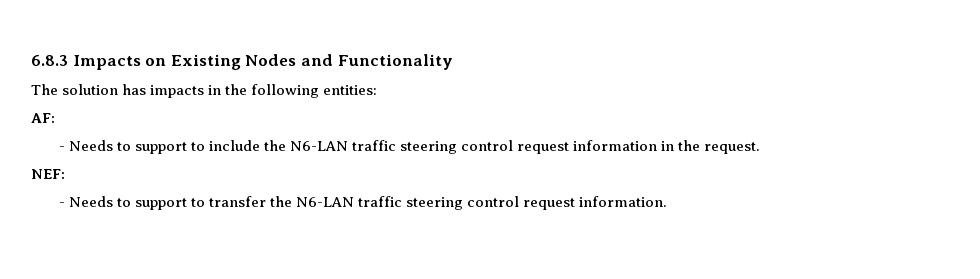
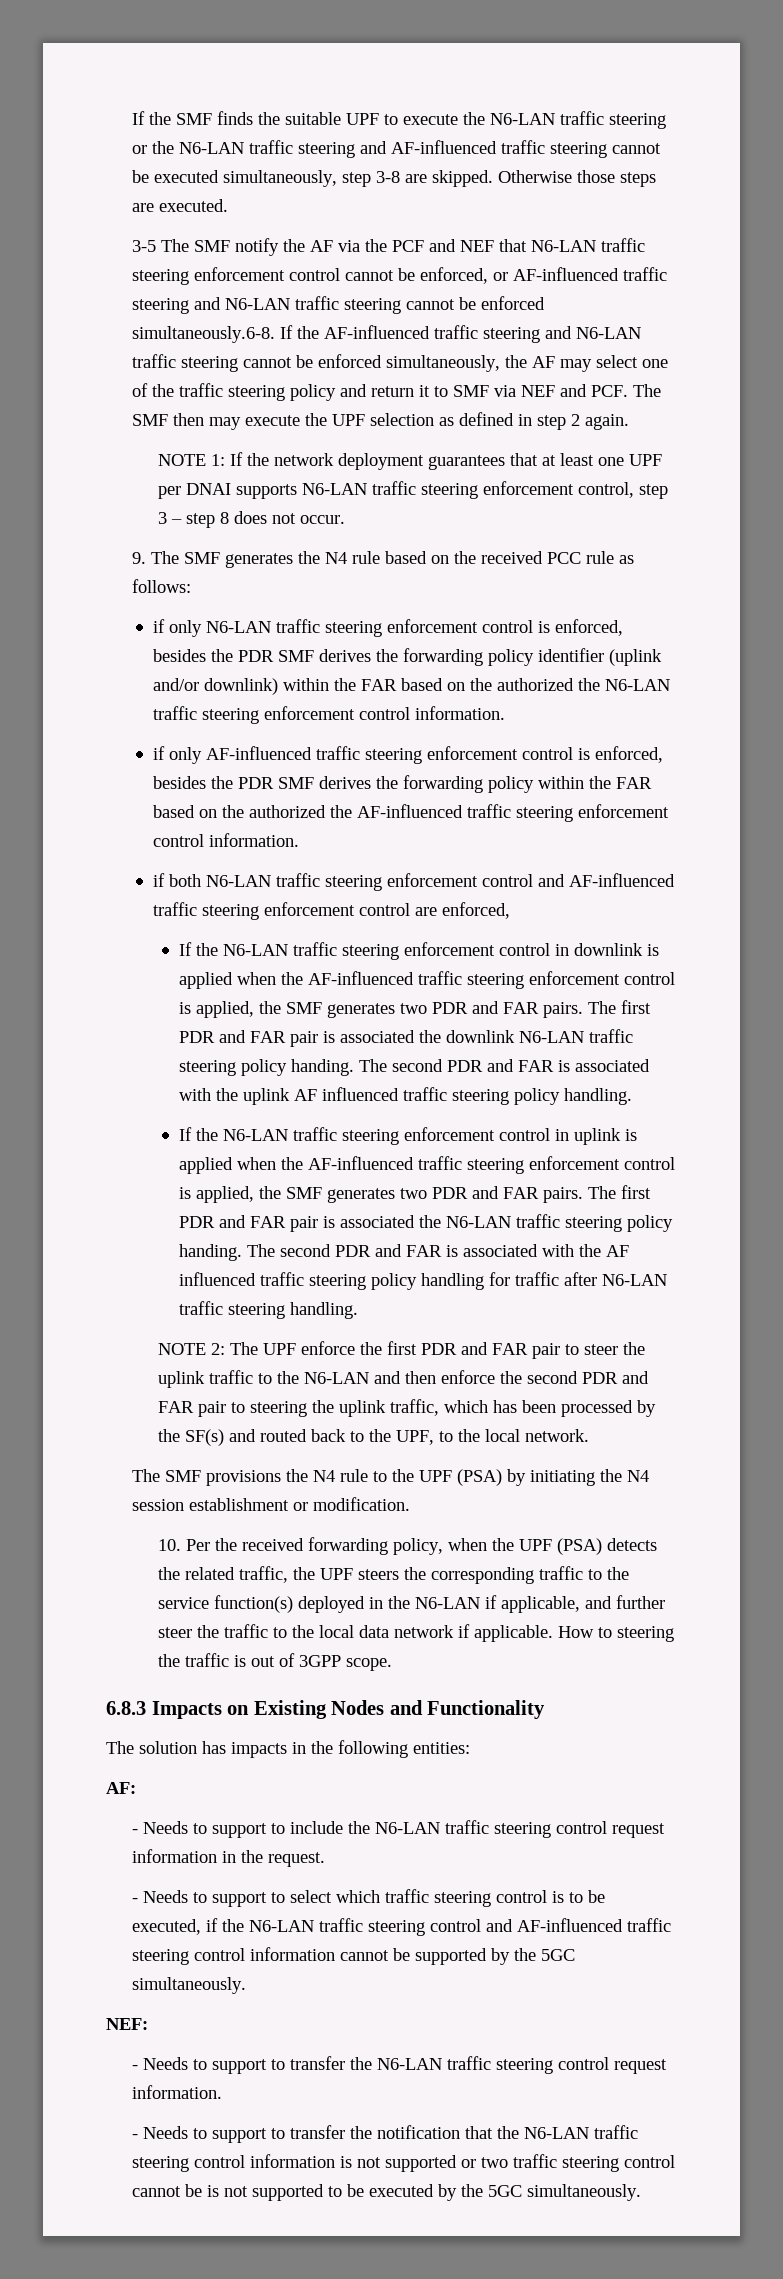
+ If the SMF finds the suitable UPF to execute the N6-LAN traffic steering or the N6-LAN traffic steering and AF-influenced traffic steering cannot be executed simultaneously, step 3-8 are skipped. Otherwise those steps are executed.
+ 3-5 The SMF notify the AF via the PCF and NEF that N6-LAN traffic steering enforcement control cannot be enforced, or AF-influenced traffic steering and N6-LAN traffic steering cannot be enforced simultaneously.6-8. If the AF-influenced traffic steering and N6-LAN traffic steering cannot be enforced simultaneously, the AF may select one of the traffic steering policy and return it to SMF via NEF and PCF. The SMF then may execute the UPF selection as defined in step 2 again.
+ NOTE 1: If the network deployment guarantees that at least one UPF per DNAI supports N6-LAN traffic steering enforcement control, step 3 – step 8 does not occur.
+ 9. The SMF generates the N4 rule based on the received PCC rule as follows:
+ if only N6-LAN traffic steering enforcement control is enforced, besides the PDR SMF derives the forwarding policy identifier (uplink and/or downlink) within the FAR based on the authorized the N6-LAN traffic steering enforcement control information.
+ if only AF-influenced traffic steering enforcement control is enforced, besides the PDR SMF derives the forwarding policy within the FAR based on the authorized the AF-influenced traffic steering enforcement control information.
+ if both N6-LAN traffic steering enforcement control and AF-influenced traffic steering enforcement control are enforced,
+ If the N6-LAN traffic steering enforcement control in downlink is applied when the AF-influenced traffic steering enforcement control is applied, the SMF generates two PDR and FAR pairs. The first PDR and FAR pair is associated the downlink N6-LAN traffic steering policy handing. The second PDR and FAR is associated with the uplink AF influenced traffic steering policy handling.
+ If the N6-LAN traffic steering enforcement control in uplink is applied when the AF-influenced traffic steering enforcement control is applied, the SMF generates two PDR and FAR pairs. The first PDR and FAR pair is associated the N6-LAN traffic steering policy handing. The second PDR and FAR is associated with the AF influenced traffic steering policy handling for traffic after N6-LAN traffic steering handling.
+ NOTE 2: The UPF enforce the first PDR and FAR pair to steer the uplink traffic to the N6-LAN and then enforce the second PDR and FAR pair to steering the uplink traffic, which has been processed by the SF(s) and routed back to the UPF, to the local network.
+ The SMF provisions the N4 rule to the UPF (PSA) by initiating the N4 session establishment or modification.
+ 10. Per the received forwarding policy, when the UPF (PSA) detects the related traffic, the UPF steers the corresponding traffic to the service function(s) deployed in the N6-LAN if applicable, and further steer the traffic to the local data network if applicable. How to steering the traffic is out of 3GPP scope.
+ - Needs to support to select which traffic steering control is to be executed, if the N6-LAN traffic steering control and AF-influenced traffic steering control information cannot be supported by the 5GC simultaneously.
+ - Needs to support to transfer the notification that the N6-LAN traffic steering control information is not supported or two traffic steering control cannot be is not supported to be executed by the 5GC simultaneously.

